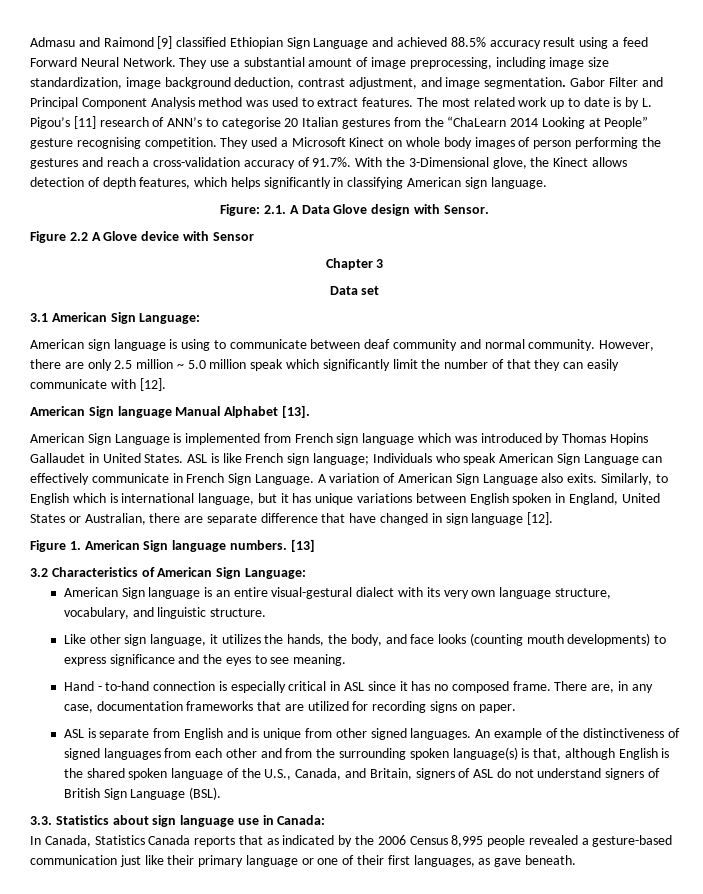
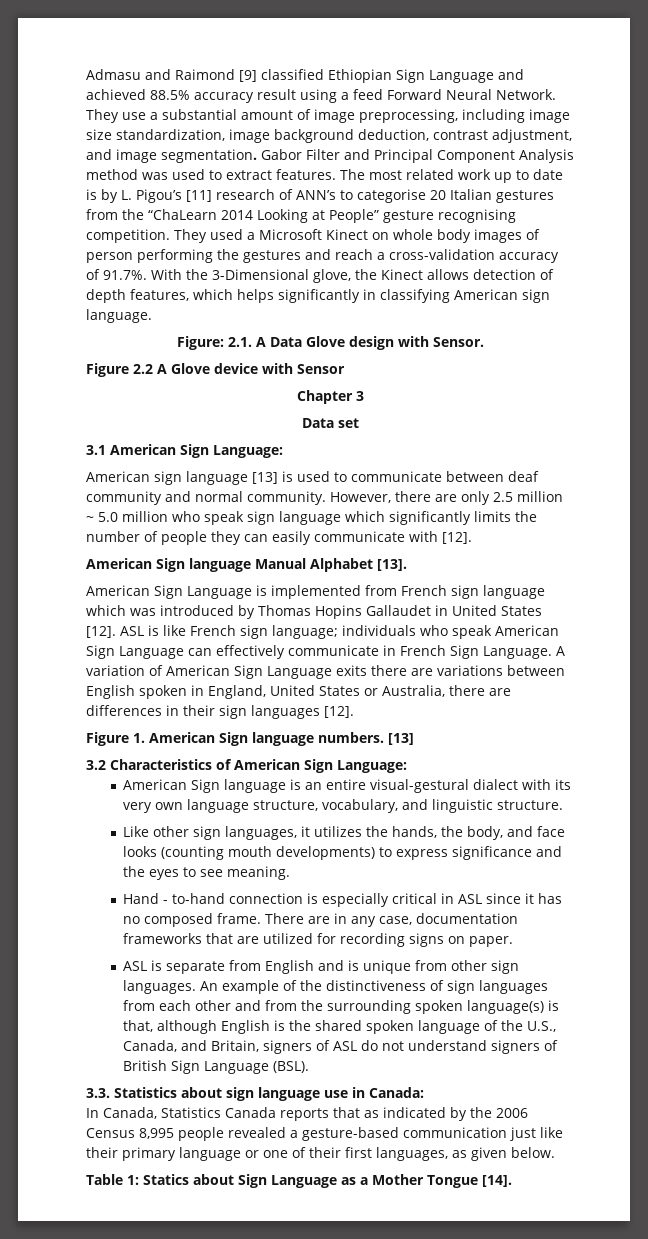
- American sign language is using to communicate between deaf community and normal community.
+ American sign language [13] is used to communicate between deaf community and normal community.
- However, there are only 2.5 million ~ 5.0 million speak which significantly limit the number of that they can easily communicate with [12].
+ However, there are only 2.5 million ~ 5.0 million who speak sign language which significantly limits the number of people they can easily communicate with [12].
- American Sign Language is implemented from French sign language which was introduced by Thomas Hopins Gallaudet in United States.
+ American Sign Language is implemented from French sign language which was introduced by Thomas Hopins Gallaudet in United States [12].
- ASL is like French sign language; Individuals who speak American Sign Language can effectively communicate in French Sign Language.
+ ASL is like French sign language; individuals who speak American Sign Language can effectively communicate in French Sign Language.
- A variation of American Sign Language also exits. Similarly, to English which is international language, but it has unique variations between English spoken in England, United States or Australian, there are separate difference that have changed in sign language [12].
+ A variation of American Sign Language exits there are variations between English spoken in England, United States or Australia, there are differences in their sign languages [12].
- Like other sign language, it utilizes the hands, the body, and face looks (counting mouth developments) to express significance and the eyes to see meaning.
+ Like other sign languages, it utilizes the hands, the body, and face looks (counting mouth developments) to express significance and the eyes to see meaning.
- There are, in any case, documentation frameworks that are utilized for recording signs on paper.
+ There are in any case, documentation frameworks that are utilized for recording signs on paper.
- ASL is separate from English and is unique from other signed languages.
+ ASL is separate from English and is unique from other sign languages.
- An example of the distinctiveness of signed languages from each other and from the surrounding spoken language(s) is that, although English is the shared spoken language of the U.S., Canada, and Britain, signers of ASL do not understand signers of British Sign Language (BSL).
+ An example of the distinctiveness of sign languages from each other and from the surrounding spoken language(s) is that, although English is the shared spoken language of the U.S., Canada, and Britain, signers of ASL do not understand signers of British Sign Language (BSL).
- In Canada, Statistics Canada reports that as indicated by the 2006 Census 8,995 people revealed a gesture-based communication just like their primary language or one of their first languages, as gave beneath.
+ In Canada, Statistics Canada reports that as indicated by the 2006 Census 8,995 people revealed a gesture-based communication just like their primary language or one of their first languages, as given below.
+ Table 1: Statics about Sign Language as a Mother Tongue [14].

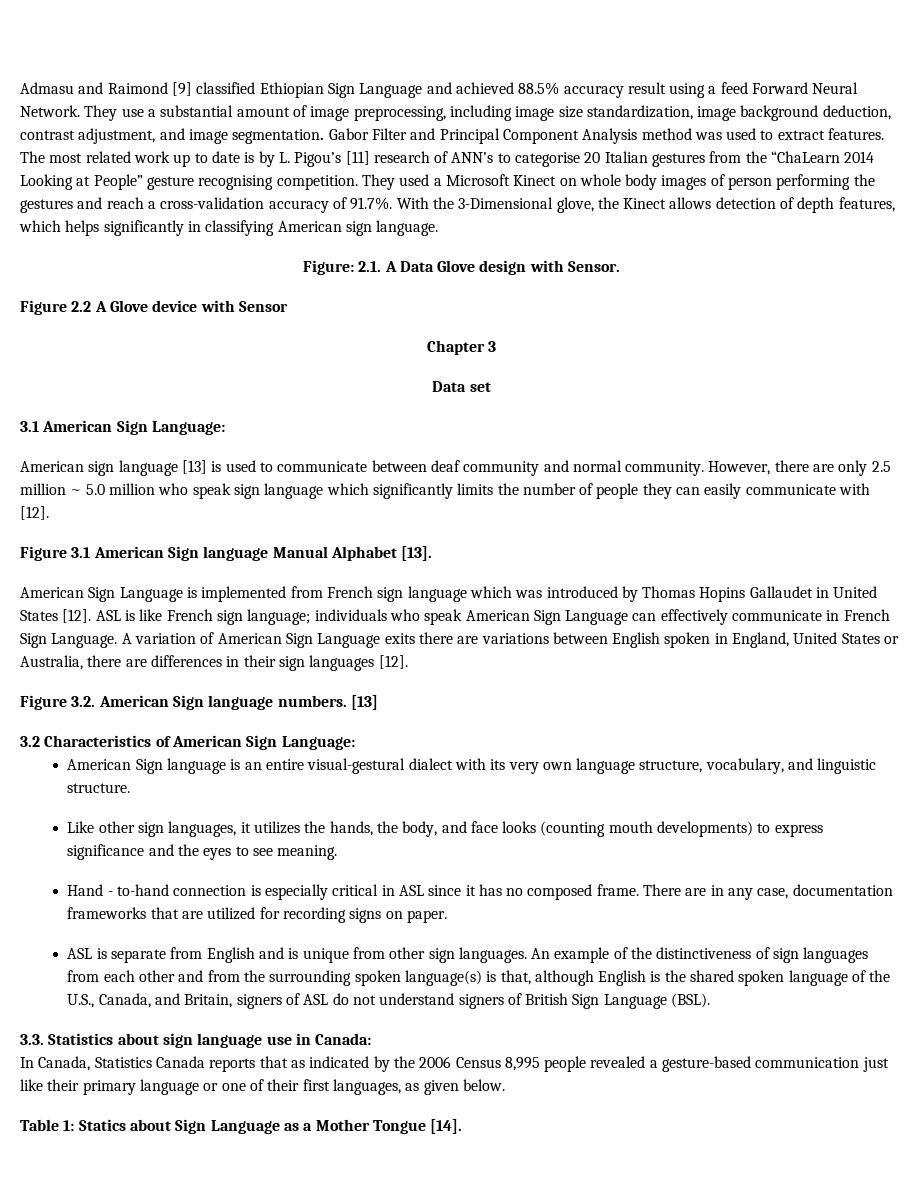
- American Sign language Manual Alphabet [13].
+ Figure 3.1 American Sign language Manual Alphabet [13].
- Figure 1. American Sign language numbers.
+ Figure 3.2. American Sign language numbers.

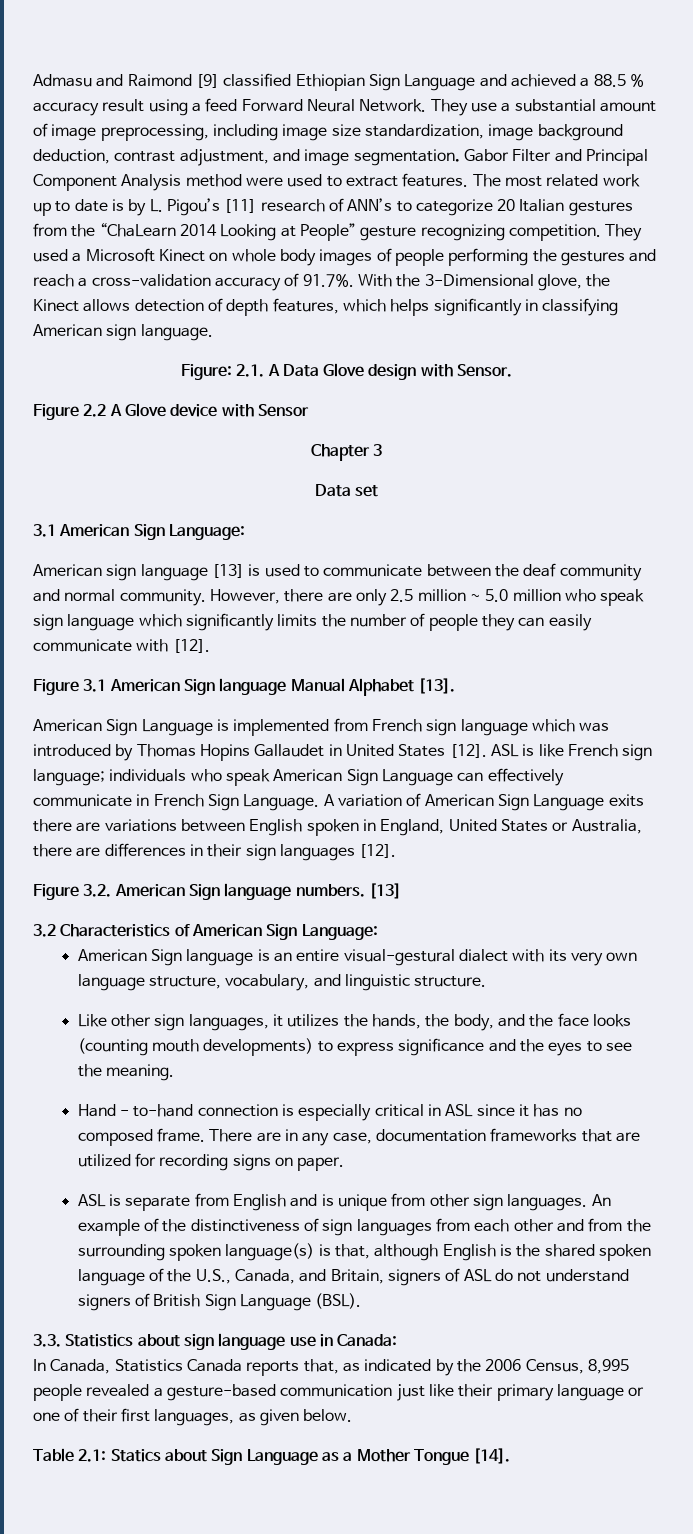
- Admasu and Raimond [9] classified Ethiopian Sign Language and achieved 88.5% accuracy result using a feed Forward Neural Network.
+ Admasu and Raimond [9] classified Ethiopian Sign Language and achieved a 88.5 % accuracy result using a feed Forward Neural Network.
- Gabor Filter and Principal Component Analysis method was used to extract features.
+ Gabor Filter and Principal Component Analysis method were used to extract features.
- The most related work up to date is by L. Pigou’s [11] research of ANN’s to categorise 20 Italian gestures from the “ChaLearn 2014 Looking at People” gesture recognising competition.
+ The most related work up to date is by L. Pigou’s [11] research of ANN’s to categorize 20 Italian gestures from the “ChaLearn 2014 Looking at People” gesture recognizing competition.
- They used a Microsoft Kinect on whole body images of person performing the gestures and reach a cross-validation accuracy of 91.7%. With the 3-Dimensional glove, the Kinect allows detection of depth features, which helps significantly in classifying American sign language.
+ They used a Microsoft Kinect on whole body images of people performing the gestures and reach a cross-validation accuracy of 91.7%. With the 3-Dimensional glove, the Kinect allows detection of depth features, which helps significantly in classifying American sign language.
- American sign language [13] is used to communicate between deaf community and normal community.
+ American sign language [13] is used to communicate between the deaf community and normal community.
- Like other sign languages, it utilizes the hands, the body, and face looks (counting mouth developments) to express significance and the eyes to see meaning.
+ Like other sign languages, it utilizes the hands, the body, and the face looks (counting mouth developments) to express significance and the eyes to see the meaning.
- In Canada, Statistics Canada reports that as indicated by the 2006 Census 8,995 people revealed a gesture-based communication just like their primary language or one of their first languages, as given below.
+ In Canada, Statistics Canada reports that, as indicated by the 2006 Census, 8,995 people revealed a gesture-based communication just like their primary language or one of their first languages, as given below.
- Table 1: Statics about Sign Language as a Mother Tongue [14].
+ Table 2.1: Statics about Sign Language as a Mother Tongue [14].

